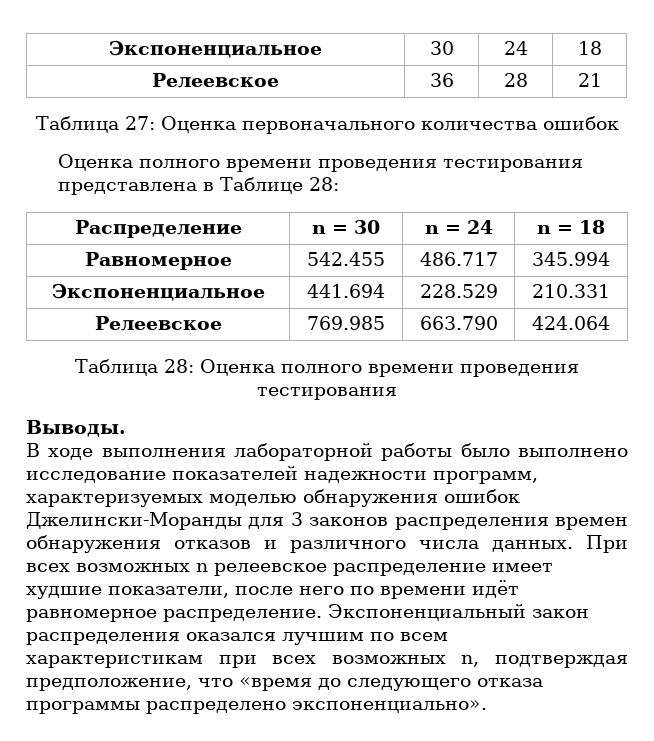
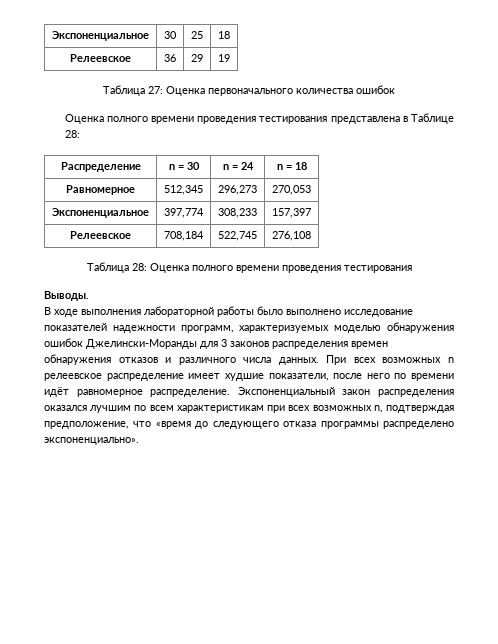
- Экспоненциальное | 30 | 24 | 18
+ Экспоненциальное | 30 | 25 | 18
- Релеевское | 36 | 28 | 21
+ Релеевское | 36 | 29 | 19
- Равномерное | 542.455 | 486.717 | 345.994
- Экспоненциальное | 441.694 | 228.529 | 210.331
- Релеевское | 769.985 | 663.790 | 424.064
+ Равномерное | 512,345 | 296,273 | 270,053
+ Экспоненциальное | 397,774 | 308,233 | 157,397
+ Релеевское | 708,184 | 522,745 | 276,108

